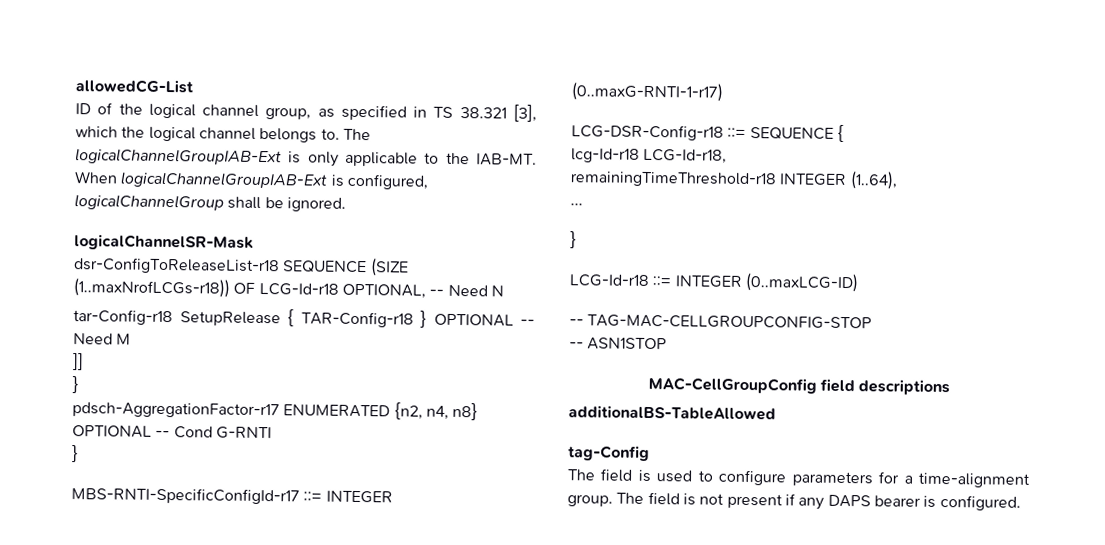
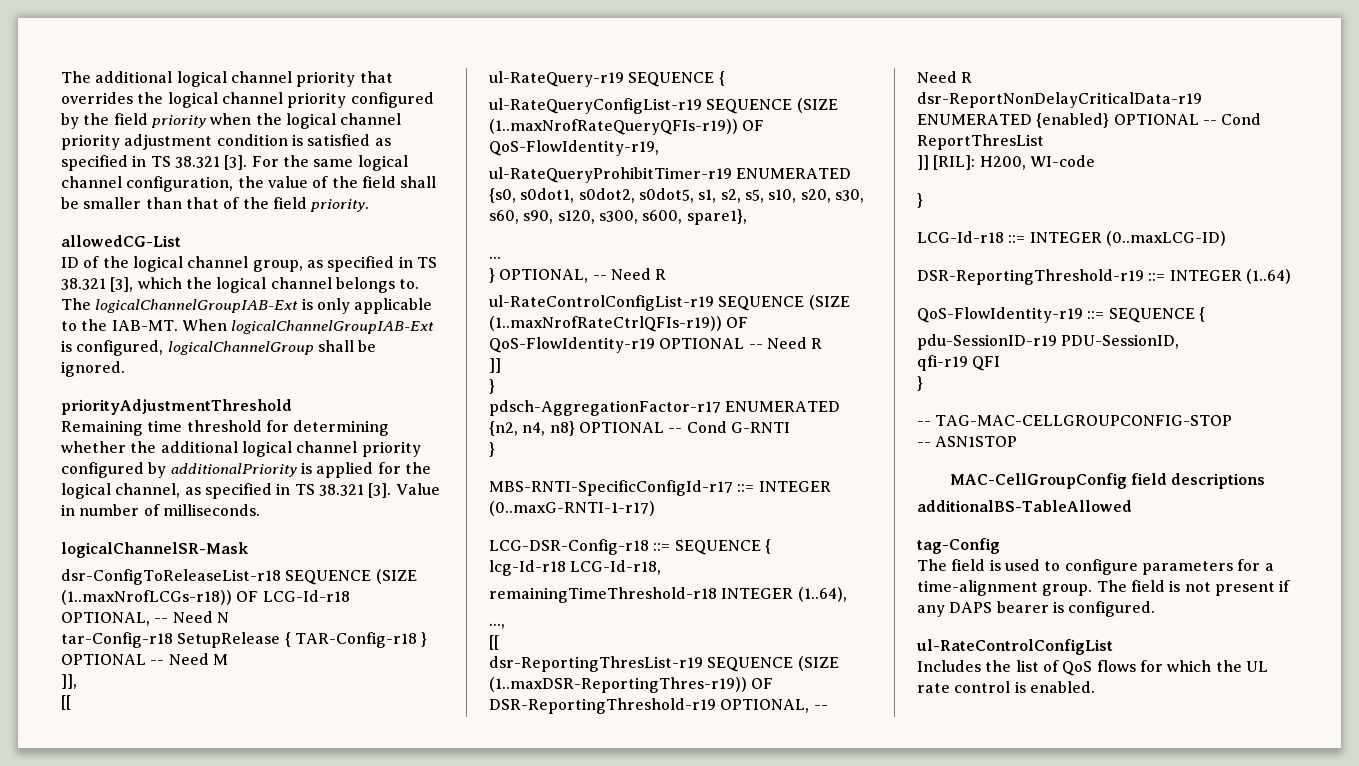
+ The additional logical channel priority that overrides the logical channel priority configured by the field priority when the logical channel priority adjustment condition is satisfied as specified in TS 38.321 [3]. For the same logical channel configuration, the value of the field shall be smaller than that of the field priority.
+ priorityAdjustmentThreshold
+ Remaining time threshold for determining whether the additional logical channel priority configured by additionalPriority is applied for the logical channel, as specified in TS 38.321 [3]. Value in number of milliseconds.
+ ]],
+ [[
+ ul-RateQuery-r19 SEQUENCE {
+ ul-RateQueryConfigList-r19 SEQUENCE (SIZE (1..maxNrofRateQueryQFIs-r19)) OF QoS-FlowIdentity-r19,
+ ul-RateQueryProhibitTimer-r19 ENUMERATED {s0, s0dot1, s0dot2, s0dot5, s1, s2, s5, s10, s20, s30, s60, s90, s120, s300, s600, spare1},
+ ...
+ } OPTIONAL, -- Need R
+ ul-RateControlConfigList-r19 SEQUENCE (SIZE (1..maxNrofRateCtrlQFIs-r19)) OF QoS-FlowIdentity-r19 OPTIONAL -- Need R
- ...
+ ...,
+ [[
+ dsr-ReportingThresList-r19 SEQUENCE (SIZE (1..maxDSR-ReportingThres-r19)) OF DSR-ReportingThreshold-r19 OPTIONAL, -- Need R
+ dsr-ReportNonDelayCriticalData-r19 ENUMERATED {enabled} OPTIONAL -- Cond ReportThresList
+ ]] [RIL]: H200, WI-code
+ DSR-ReportingThreshold-r19 ::= INTEGER (1..64)
+ QoS-FlowIdentity-r19 ::= SEQUENCE {
+ pdu-SessionID-r19 PDU-SessionID,
+ qfi-r19 QFI
+ }
+ ul-RateControlConfigList
+ Includes the list of QoS flows for which the UL rate control is enabled.

